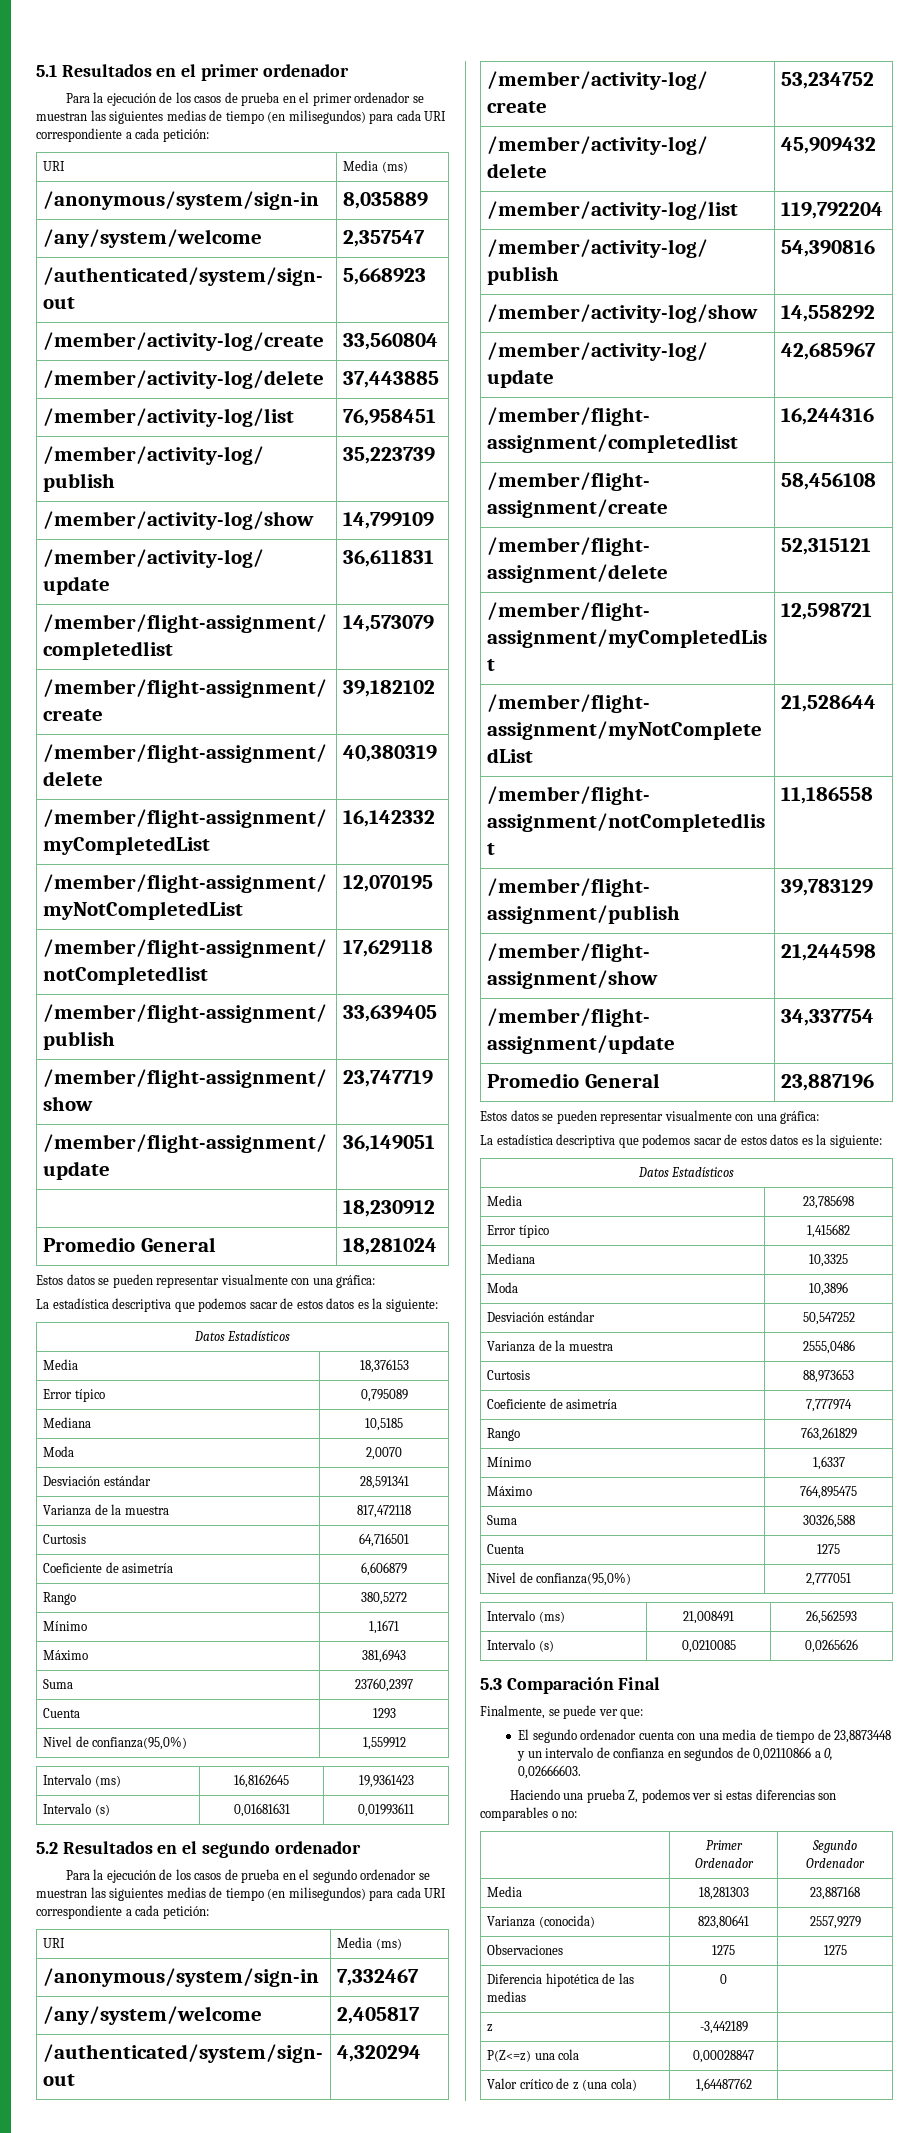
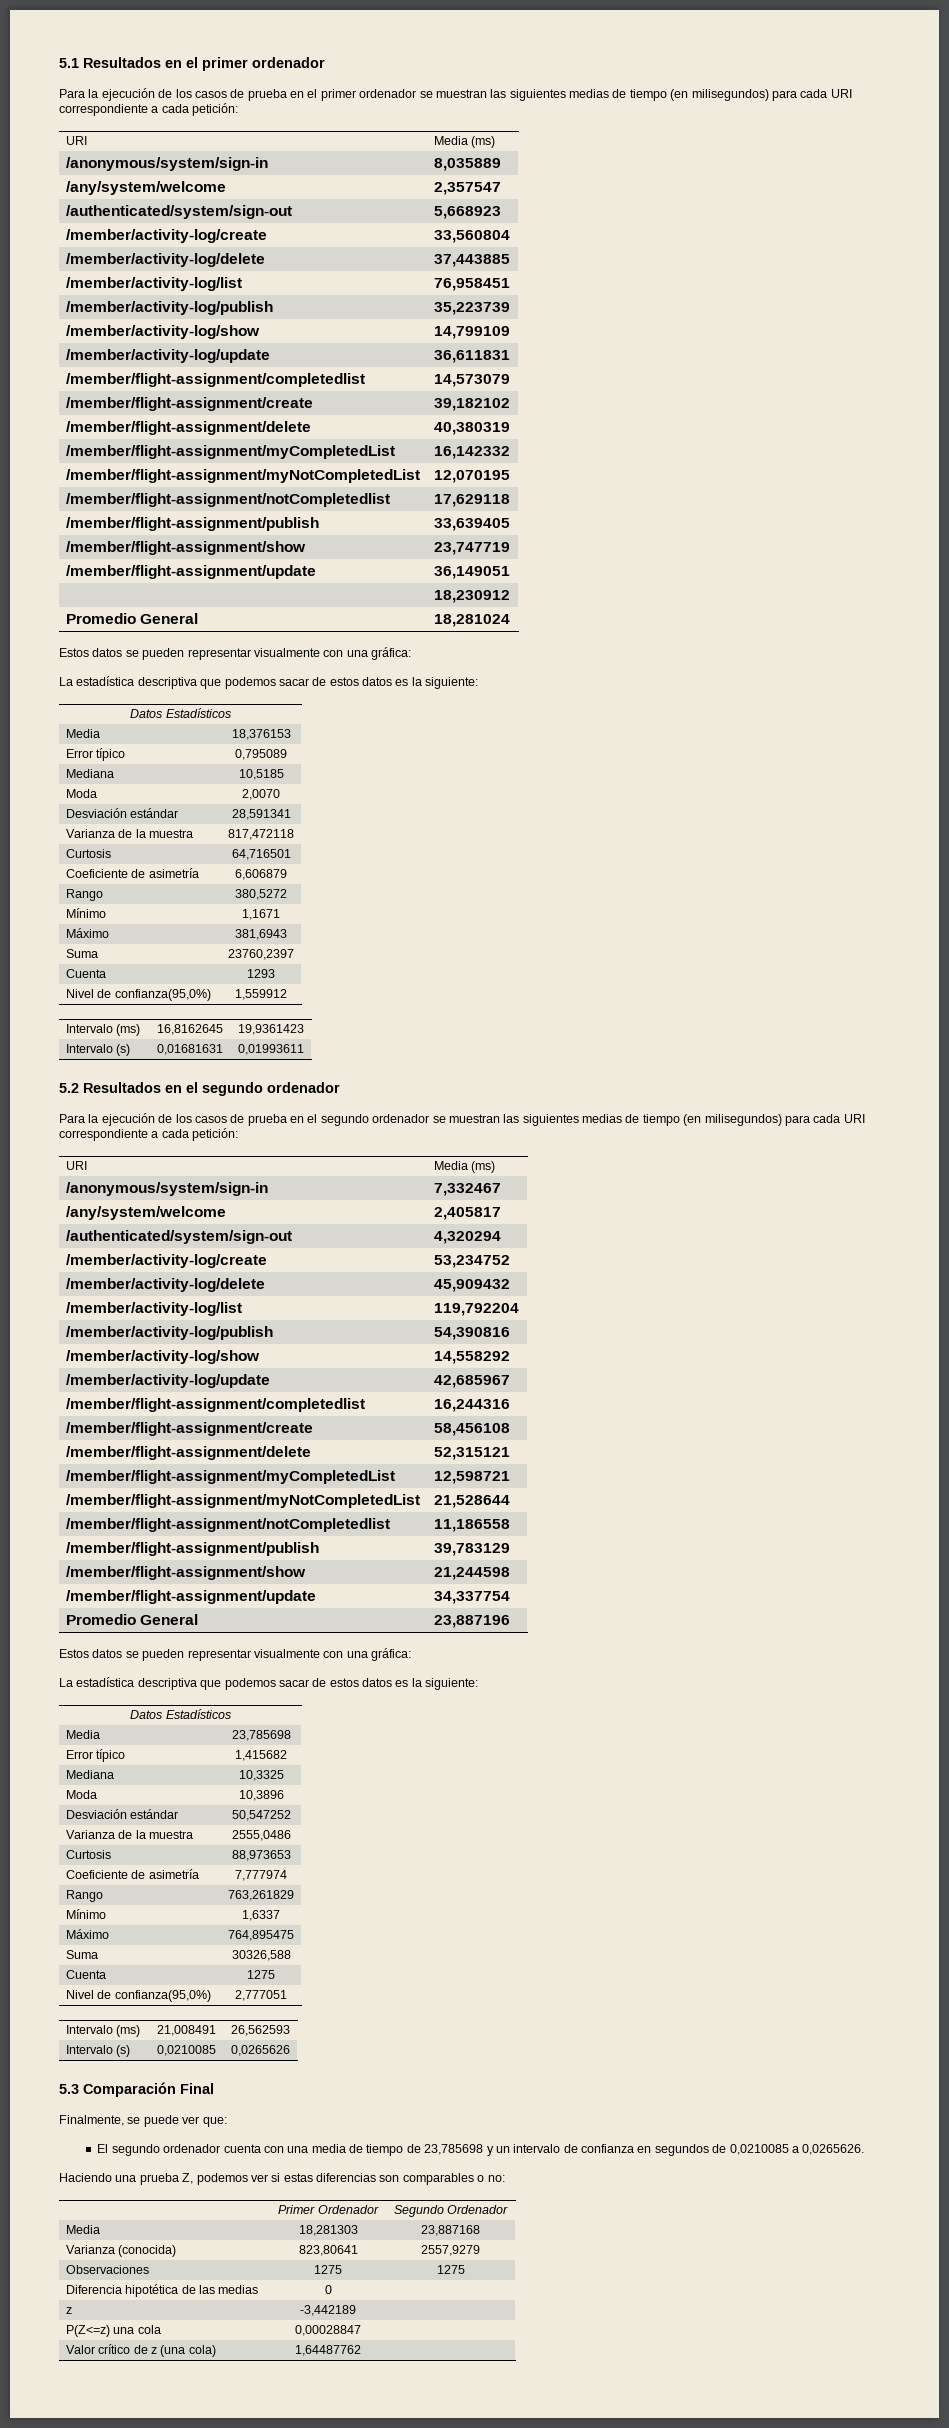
- El segundo ordenador cuenta con una media de tiempo de 23,8873448 y un intervalo de confianza en segundos de 0,02110866 a 0, 0,02666603.
+ El segundo ordenador cuenta con una media de tiempo de 23,785698 y un intervalo de confianza en segundos de 0,0210085 a 0,0265626.

